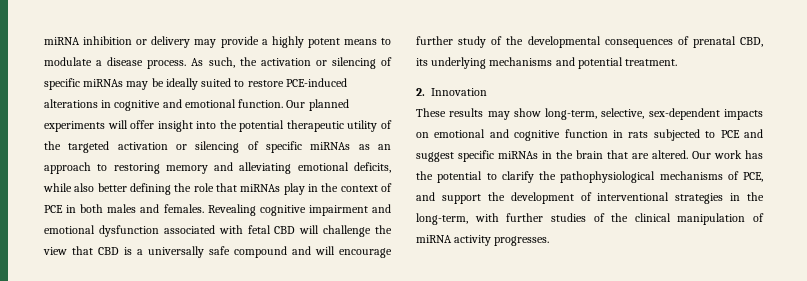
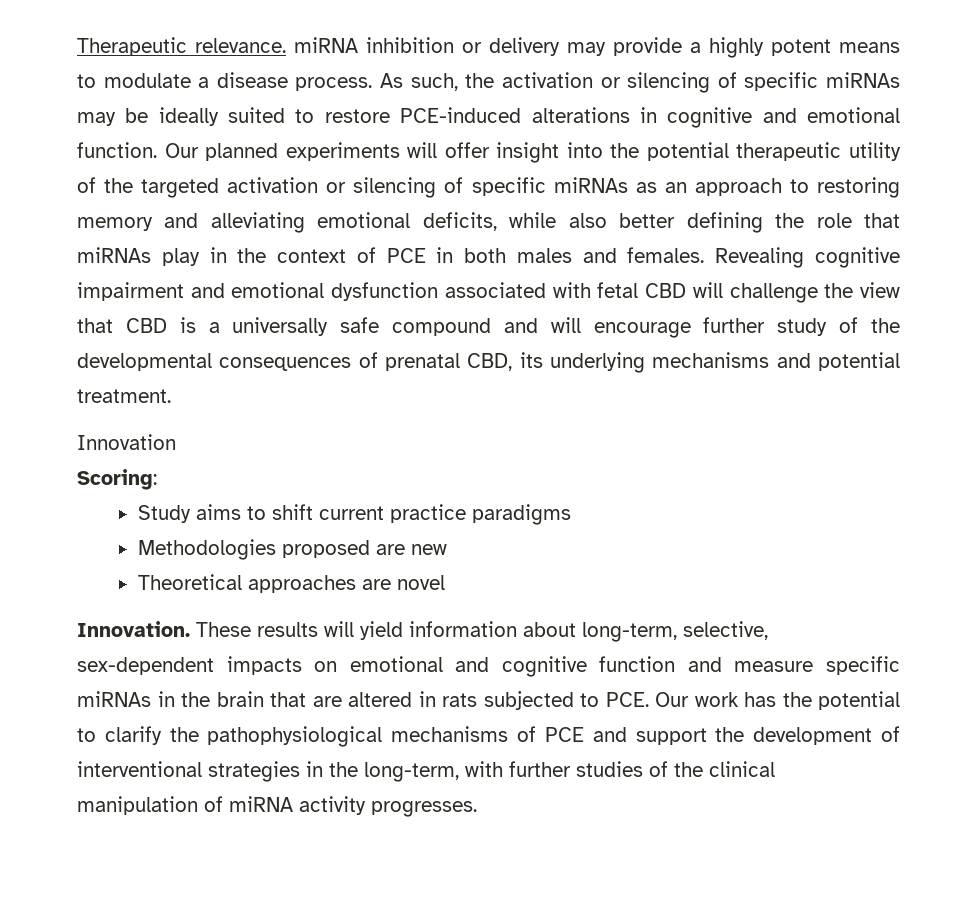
- miRNA inhibition or delivery may provide a highly potent means to modulate a disease process.
+ Therapeutic relevance. miRNA inhibition or delivery may provide a highly potent means to modulate a disease process.
- 2. Innovation
+ Innovation
- These results may show long-term, selective, sex-dependent impacts on emotional and cognitive function in rats subjected to PCE and suggest specific miRNAs in the brain that are altered. Our work has the potential to clarify the pathophysiological mechanisms of PCE, and support the development of interventional strategies in the long-term, with further studies of the clinical manipulation of miRNA activity progresses.
+ Scoring:
+ Study aims to shift current practice paradigms
+ Methodologies proposed are new
+ Theoretical approaches are novel
+ Innovation. These results will yield information about long-term, selective, sex-dependent impacts on emotional and cognitive function and measure specific miRNAs in the brain that are altered in rats subjected to PCE. Our work has the potential to clarify the pathophysiological mechanisms of PCE and support the development of interventional strategies in the long-term, with further studies of the clinical manipulation of miRNA activity progresses.

